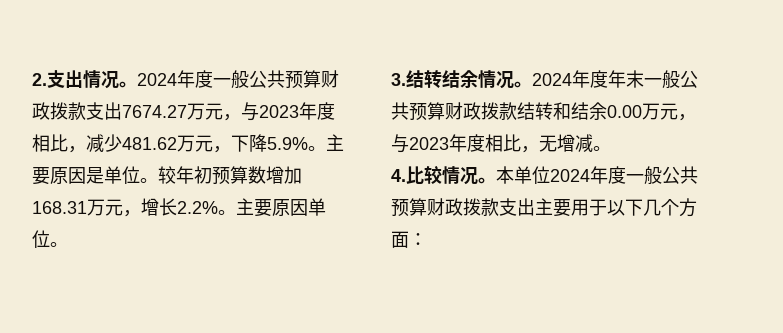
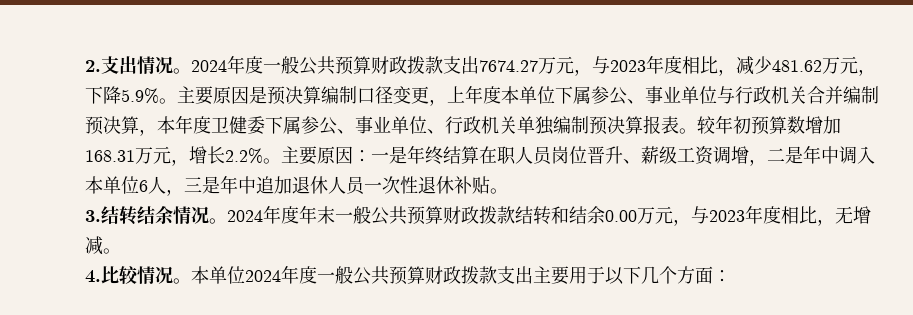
- 主要原因是单位。
+ 主要原因是预决算编制口径变更，上年度本单位下属参公、事业单位与行政机关合并编制预决算，本年度卫健委下属参公、事业单位、行政机关单独编制预决算报表。
- 主要原因单位。
+ 主要原因：一是年终结算在职人员岗位晋升、薪级工资调增，二是年中调入本单位6人，三是年中追加退休人员一次性退休补贴。

